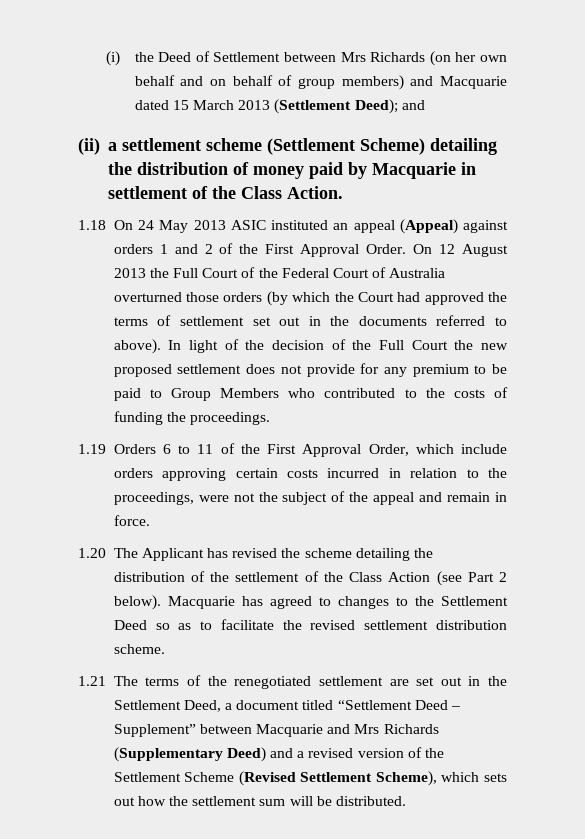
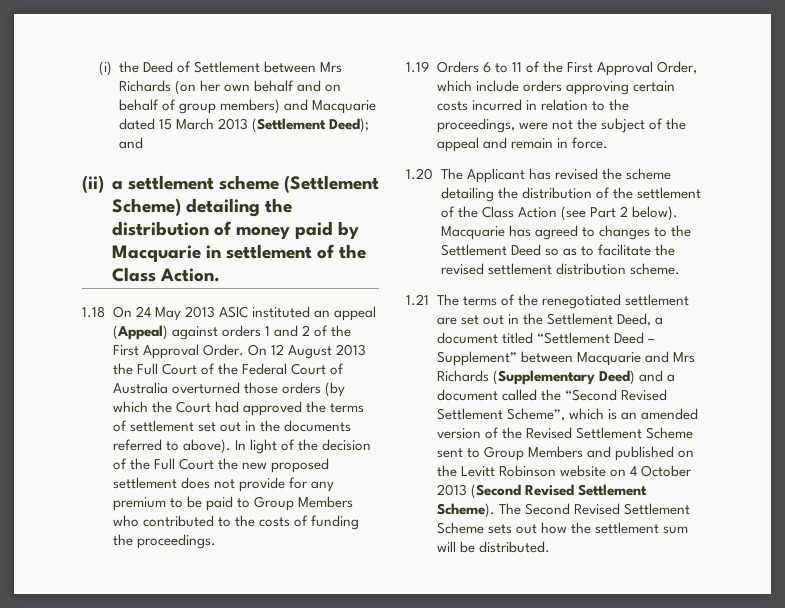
- 1.21 The terms of the renegotiated settlement are set out in the Settlement Deed, a document titled “Settlement Deed – Supplement” between Macquarie and Mrs Richards (Supplementary Deed) and a revised version of the Settlement Scheme (Revised Settlement Scheme), which sets out how the settlement sum will be distributed.
+ 1.21 The terms of the renegotiated settlement are set out in the Settlement Deed, a document titled “Settlement Deed – Supplement” between Macquarie and Mrs Richards (Supplementary Deed) and a document called the “Second Revised Settlement Scheme”, which is an amended version of the Revised Settlement Scheme sent to Group Members and published on the Levitt Robinson website on 4 October 2013 (Second Revised Settlement Scheme). The Second Revised Settlement Scheme sets out how the settlement sum will be distributed.

